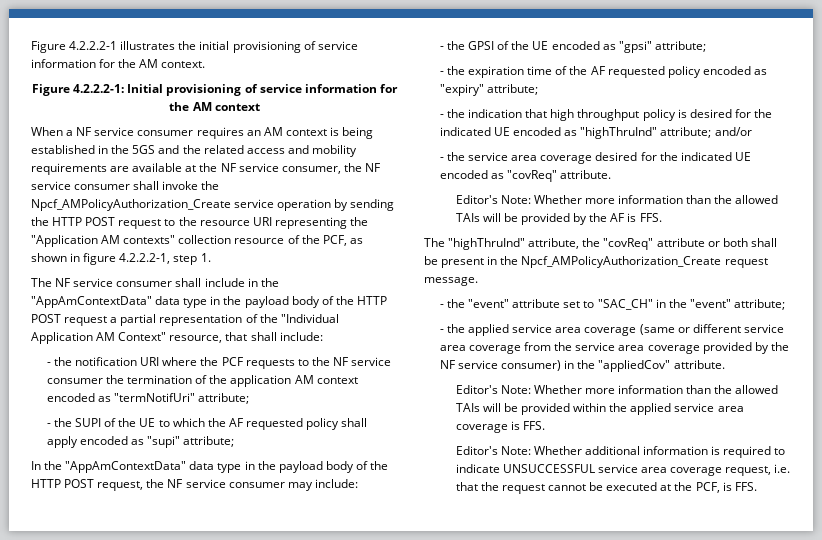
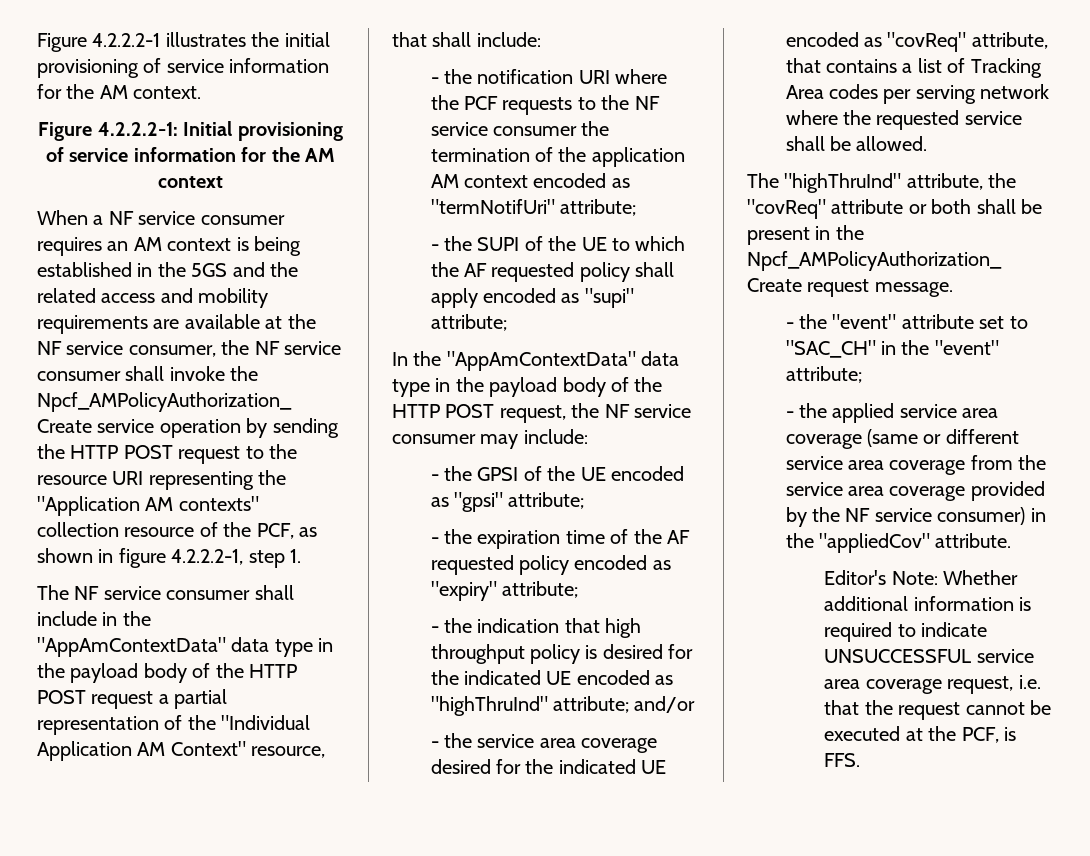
- - the service area coverage desired for the indicated UE encoded as "covReq" attribute.
- Editor's Note: Whether more information than the allowed TAIs will be provided by the AF is FFS.
+ - the service area coverage desired for the indicated UE encoded as "covReq" attribute, that contains a list of Tracking Area codes per serving network where the requested service shall be allowed.
- Editor's Note: Whether more information than the allowed TAIs will be provided within the applied service area coverage is FFS.

